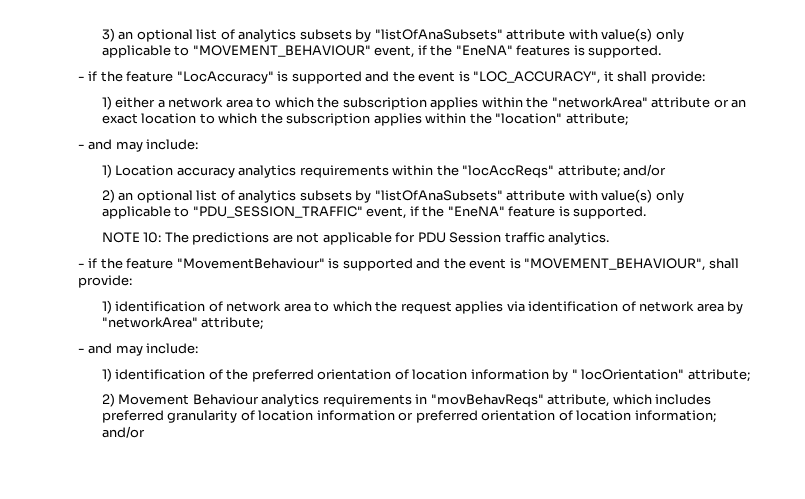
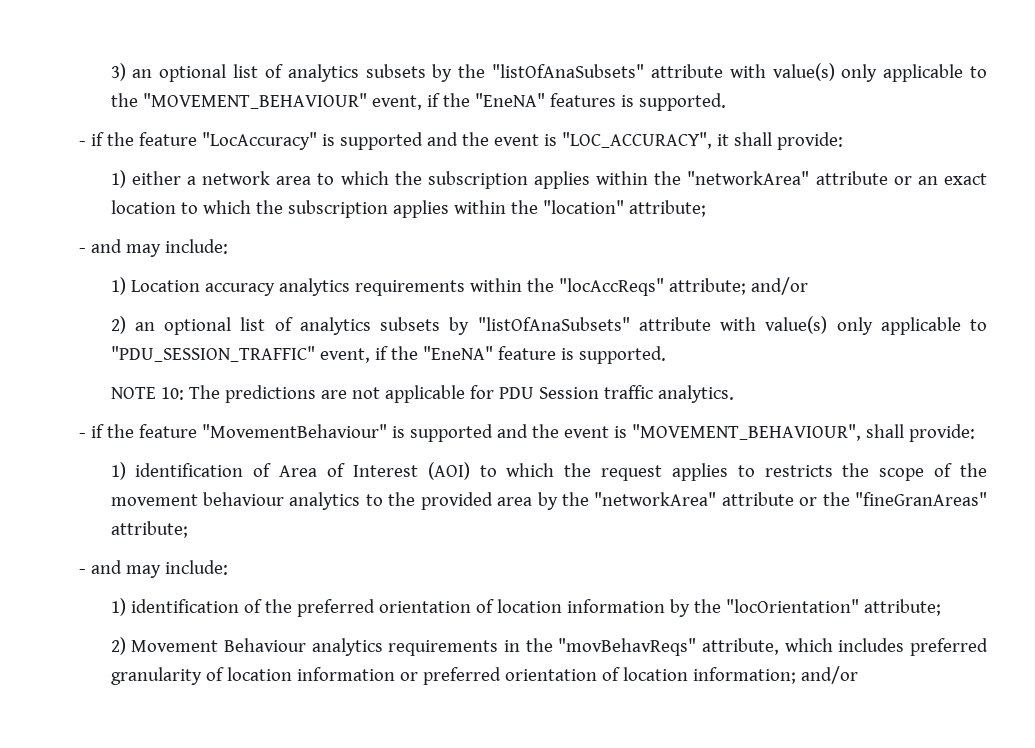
- 3) an optional list of analytics subsets by "listOfAnaSubsets" attribute with value(s) only applicable to "MOVEMENT_BEHAVIOUR" event, if the "EneNA" features is supported.
+ 3) an optional list of analytics subsets by the "listOfAnaSubsets" attribute with value(s) only applicable to the "MOVEMENT_BEHAVIOUR" event, if the "EneNA" features is supported.
- 1) identification of network area to which the request applies via identification of network area by "networkArea" attribute;
+ 1) identification of Area of Interest (AOI) to which the request applies to restricts the scope of the movement behaviour analytics to the provided area by the "networkArea" attribute or the "fineGranAreas" attribute;
- 1) identification of the preferred orientation of location information by " locOrientation" attribute;
+ 1) identification of the preferred orientation of location information by the "locOrientation" attribute;
- 2) Movement Behaviour analytics requirements in "movBehavReqs" attribute, which includes preferred granularity of location information or preferred orientation of location information; and/or
+ 2) Movement Behaviour analytics requirements in the "movBehavReqs" attribute, which includes preferred granularity of location information or preferred orientation of location information; and/or

